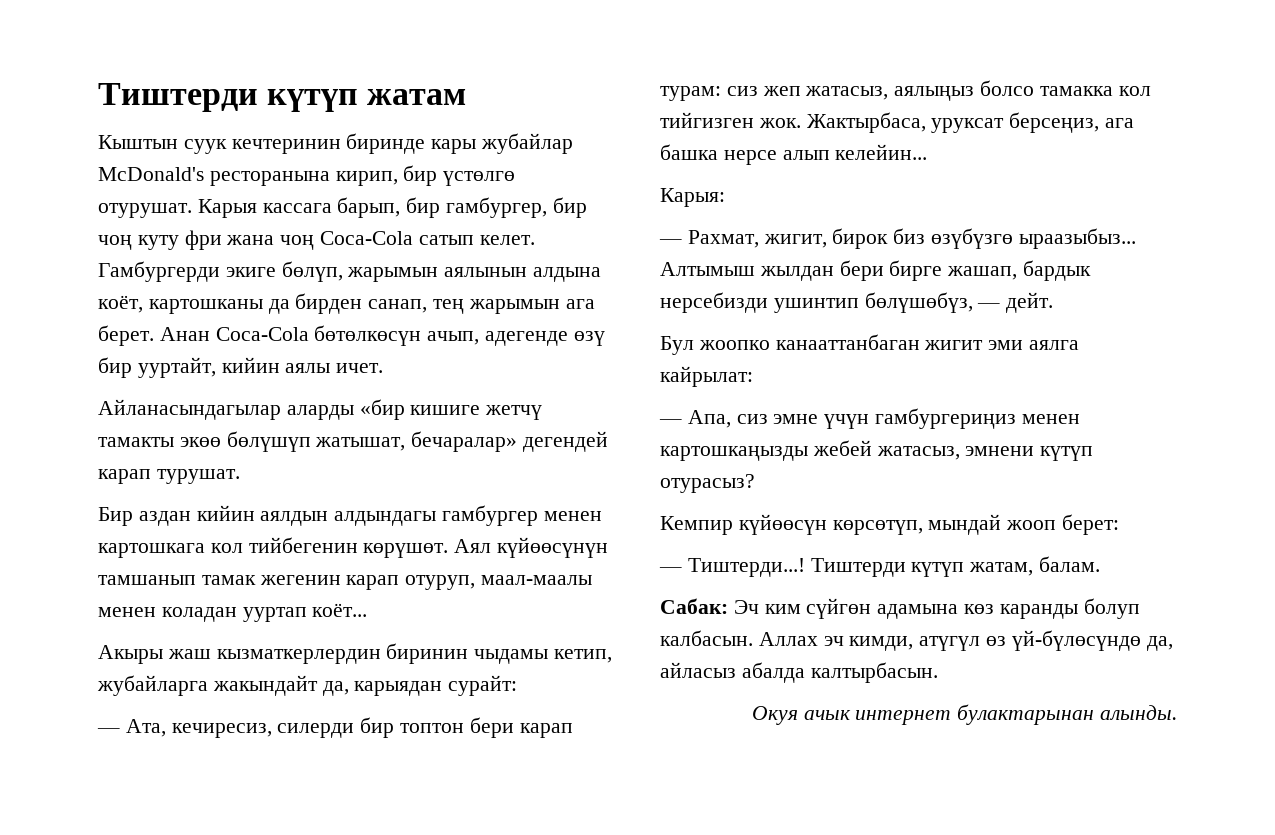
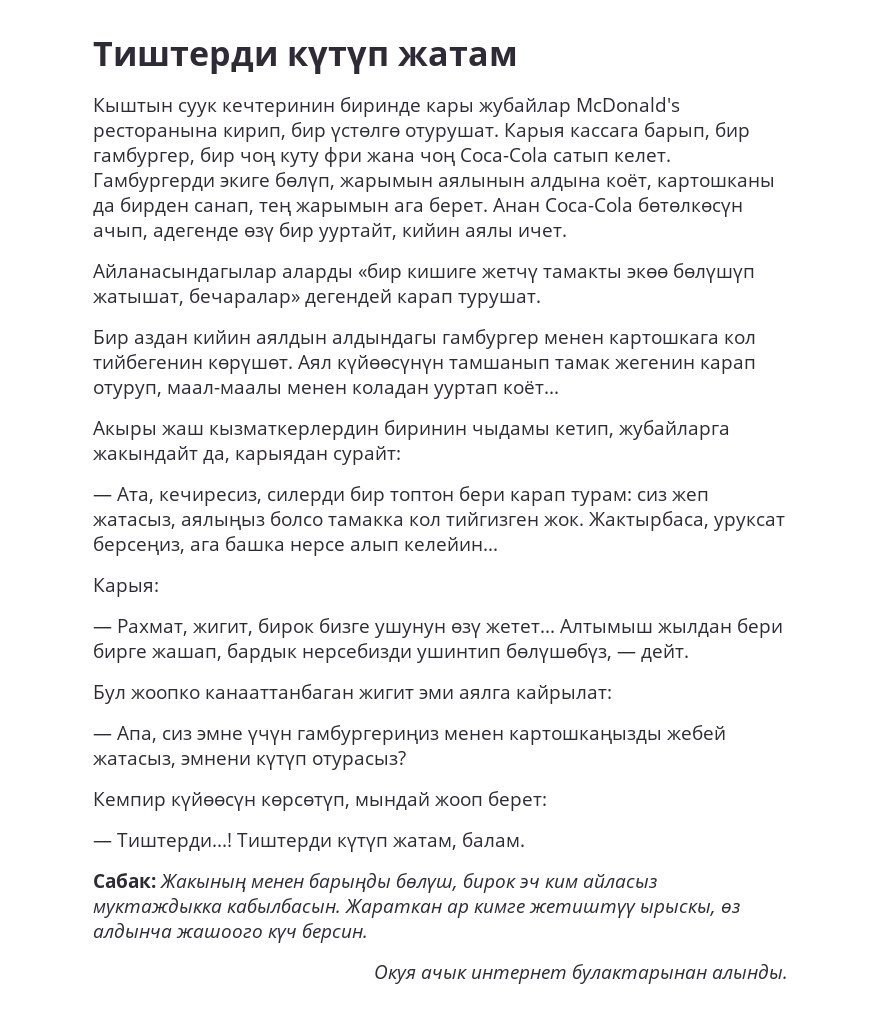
- — Рахмат, жигит, бирок биз өзүбүзгө ыраазыбыз...
+ — Рахмат, жигит, бирок бизге ушунун өзү жетет...
- Сабак: Эч ким сүйгөн адамына көз каранды болуп калбасын. Аллах эч кимди, атүгүл өз үй-бүлөсүндө да, айласыз абалда калтырбасын.
+ Сабак: Жакының менен барыңды бөлүш, бирок эч ким айласыз муктаждыкка кабылбасын. Жараткан ар кимге жетиштүү ырыскы, өз алдынча жашоого күч берсин.

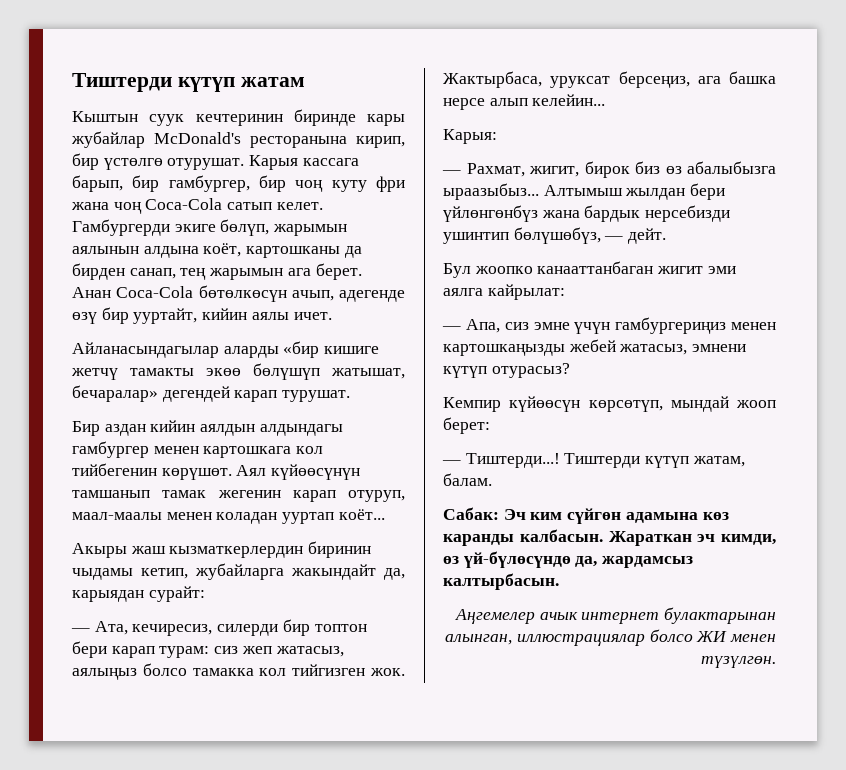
- — Рахмат, жигит, бирок бизге ушунун өзү жетет...
+ — Рахмат, жигит, бирок биз өз абалыбызга ыраазыбыз...
- Алтымыш жылдан бери бирге жашап, бардык нерсебизди ушинтип бөлүшөбүз, — дейт.
+ Алтымыш жылдан бери үйлөнгөнбүз жана бардык нерсебизди ушинтип бөлүшөбүз, — дейт.
- Сабак: Жакының менен барыңды бөлүш, бирок эч ким айласыз муктаждыкка кабылбасын. Жараткан ар кимге жетиштүү ырыскы, өз алдынча жашоого күч берсин.
- Окуя ачык интернет булактарынан алынды.
+ Сабак: Эч ким сүйгөн адамына көз каранды калбасын. Жараткан эч кимди, өз үй-бүлөсүндө да, жардамсыз калтырбасын.
+ Аңгемелер ачык интернет булактарынан алынган, иллюстрациялар болсо ЖИ менен түзүлгөн.

